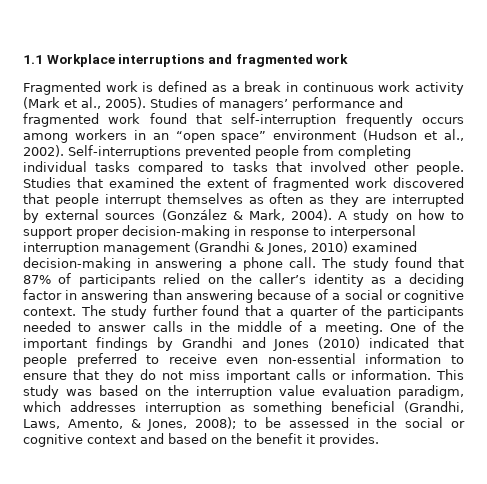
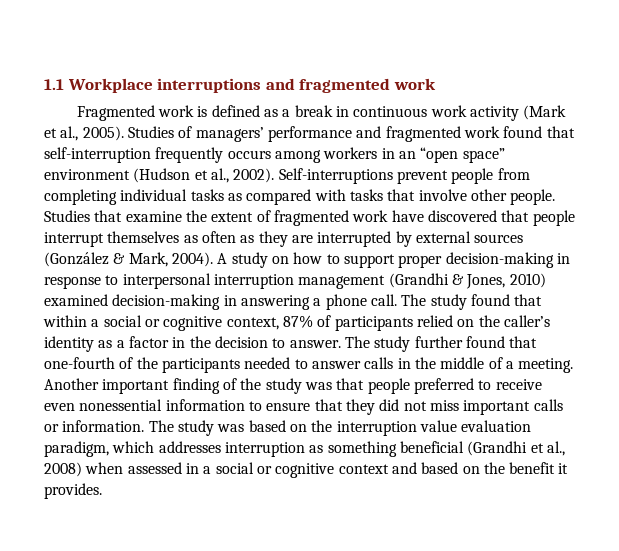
- Self-interruptions prevented people from completing individual tasks compared to tasks that involved other people.
+ Self-interruptions prevent people from completing individual tasks as compared with tasks that involve other people.
- Studies that examined the extent of fragmented work discovered that people interrupt themselves as often as they are interrupted by external sources (González & Mark, 2004).
+ Studies that examine the extent of fragmented work have discovered that people interrupt themselves as often as they are interrupted by external sources (González & Mark, 2004).
- The study found that 87% of participants relied on the caller’s identity as a deciding factor in answering than answering because of a social or cognitive context.
+ The study found that within a social or cognitive context, 87% of participants relied on the caller’s identity as a factor in the decision to answer.
- The study further found that a quarter of the participants needed to answer calls in the middle of a meeting.
+ The study further found that one-fourth of the participants needed to answer calls in the middle of a meeting.
- One of the important findings by Grandhi and Jones (2010) indicated that people preferred to receive even non-essential information to ensure that they do not miss important calls or information.
+ Another important finding of the study was that people preferred to receive even nonessential information to ensure that they did not miss important calls or information.
- This study was based on the interruption value evaluation paradigm, which addresses interruption as something beneficial (Grandhi, Laws, Amento, & Jones, 2008); to be assessed in the social or cognitive context and based on the benefit it provides.
+ The study was based on the interruption value evaluation paradigm, which addresses interruption as something beneficial (Grandhi et al., 2008) when assessed in a social or cognitive context and based on the benefit it provides.

